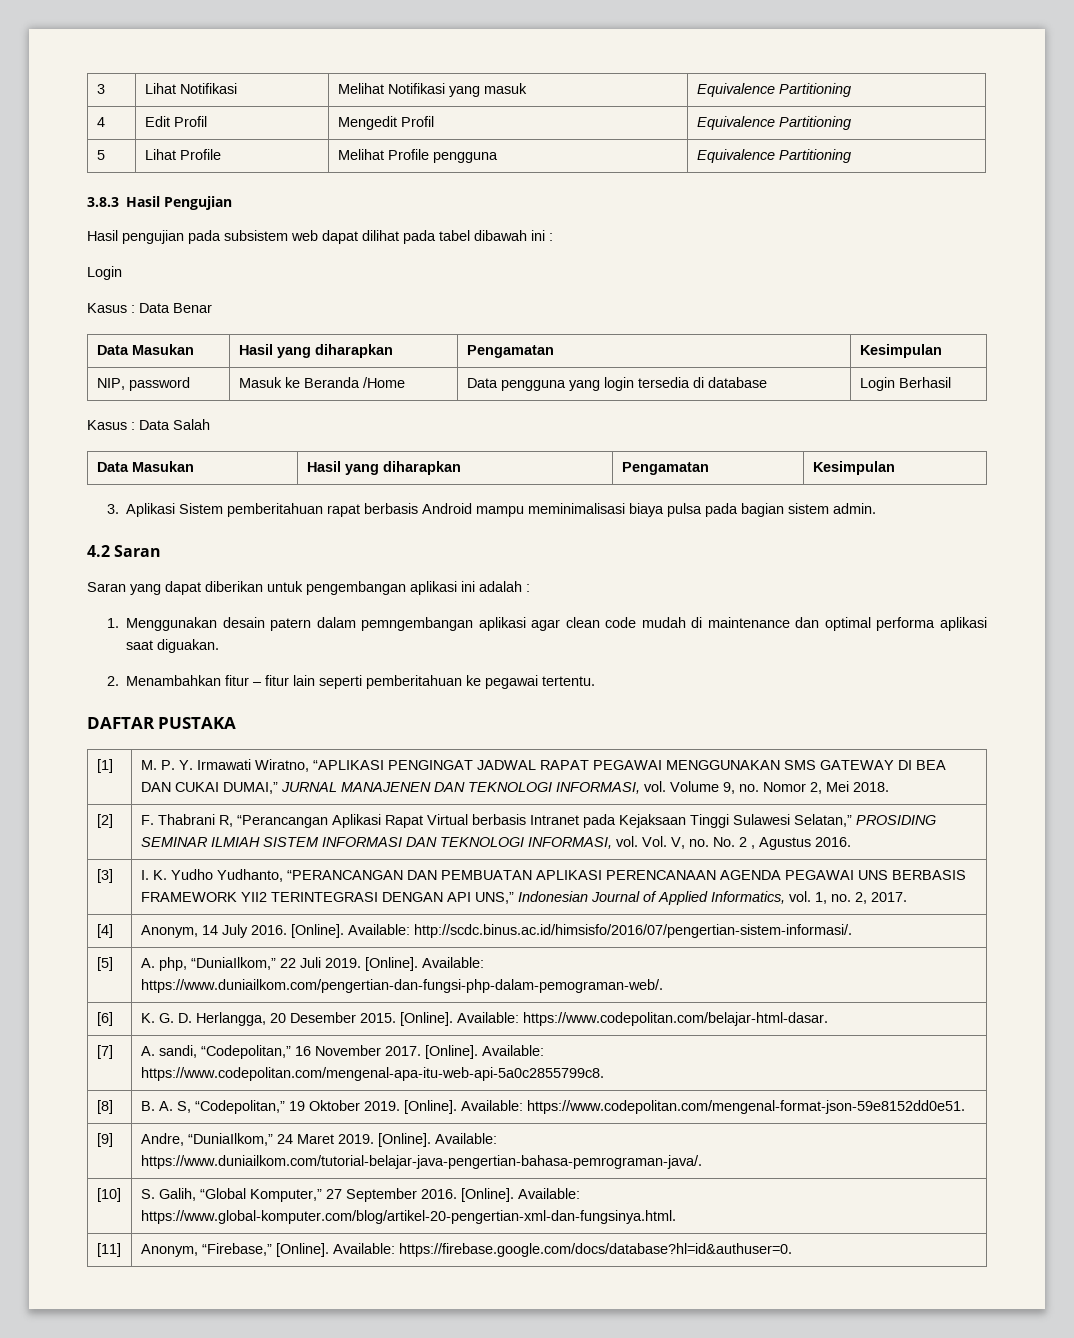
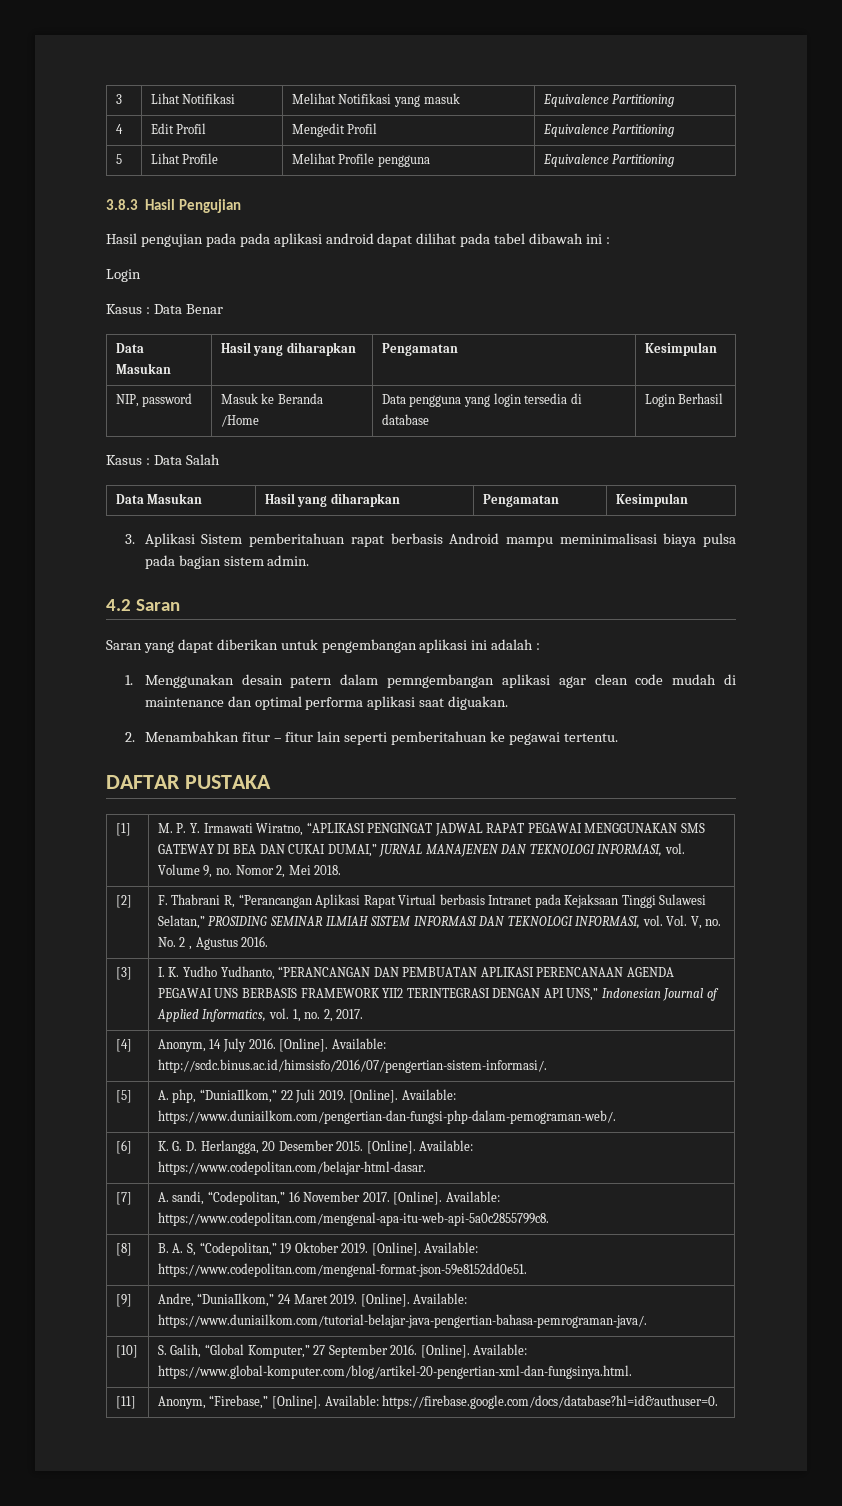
- Hasil pengujian pada subsistem web dapat dilihat pada tabel dibawah ini :
+ Hasil pengujian pada pada aplikasi android dapat dilihat pada tabel dibawah ini :

